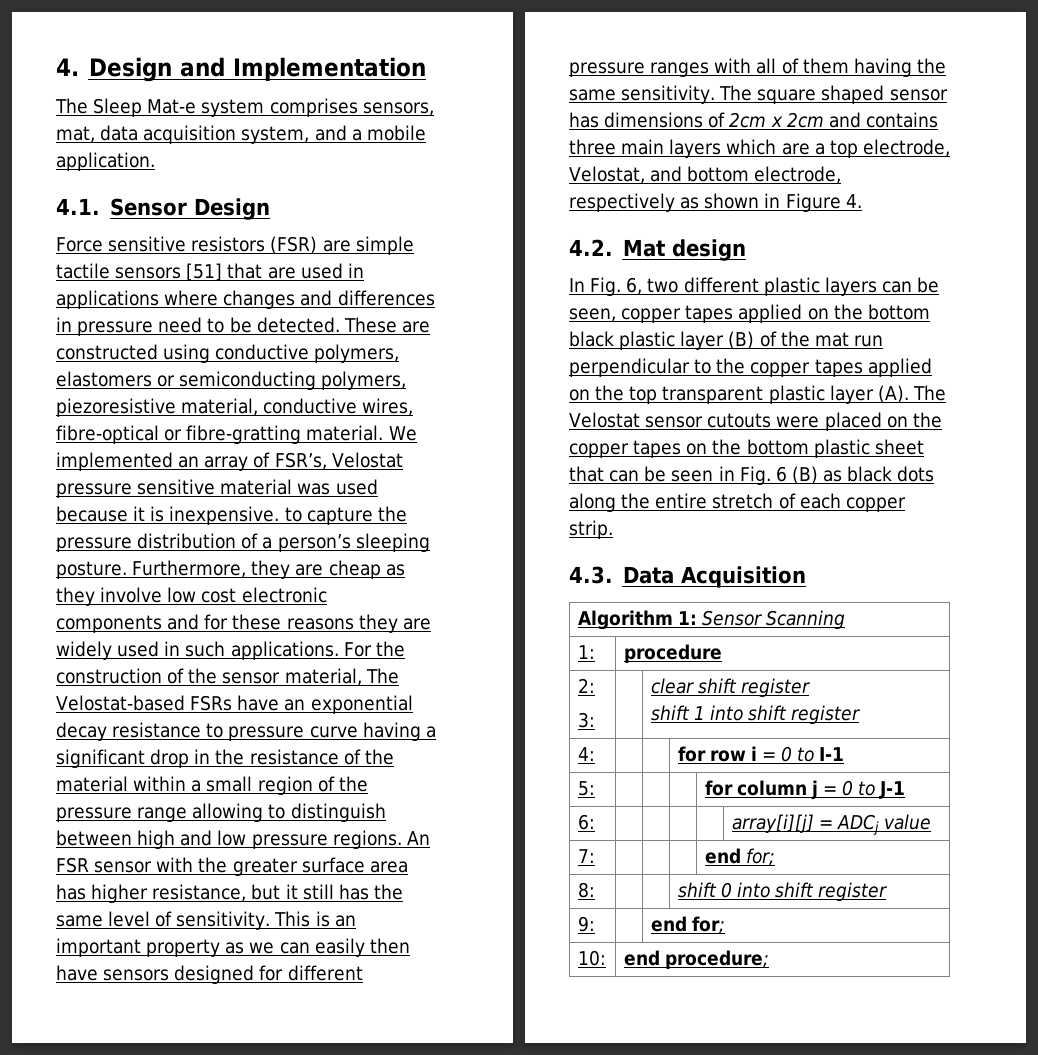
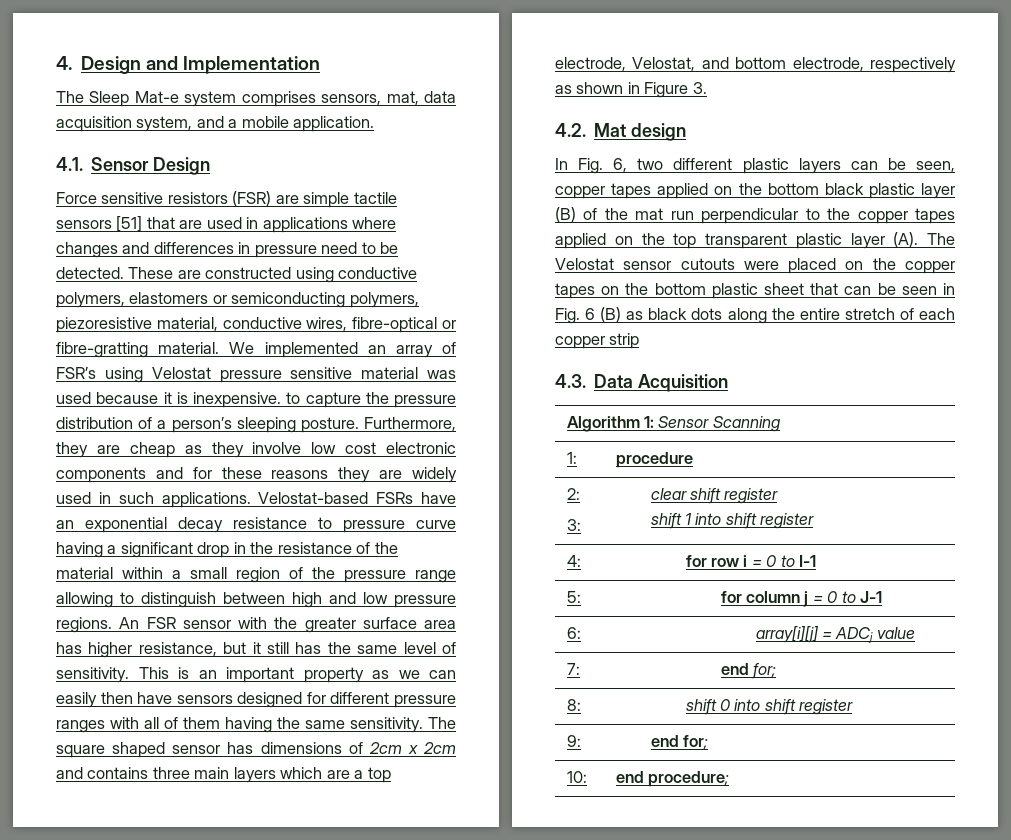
- We implemented an array of FSR’s, Velostat pressure sensitive material was used because it is inexpensive. to capture the pressure distribution of a person’s sleeping posture.
+ We implemented an array of FSR’s using Velostat pressure sensitive material was used because it is inexpensive. to capture the pressure distribution of a person’s sleeping posture.
- For the construction of the sensor material, The Velostat-based FSRs have an exponential decay resistance to pressure curve having a significant drop in the resistance of the material within a small region of the pressure range allowing to distinguish between high and low pressure regions.
+ Velostat-based FSRs have an exponential decay resistance to pressure curve having a significant drop in the resistance of the material within a small region of the pressure range allowing to distinguish between high and low pressure regions.
- The square shaped sensor has dimensions of 2cm x 2cm and contains three main layers which are a top electrode, Velostat, and bottom electrode, respectively as shown in Figure 4.
+ The square shaped sensor has dimensions of 2cm x 2cm and contains three main layers which are a top electrode, Velostat, and bottom electrode, respectively as shown in Figure 3.
- In Fig. 6, two different plastic layers can be seen, copper tapes applied on the bottom black plastic layer (B) of the mat run perpendicular to the copper tapes applied on the top transparent plastic layer (A). The Velostat sensor cutouts were placed on the copper tapes on the bottom plastic sheet that can be seen in Fig. 6 (B) as black dots along the entire stretch of each copper strip.
+ In Fig. 6, two different plastic layers can be seen, copper tapes applied on the bottom black plastic layer (B) of the mat run perpendicular to the copper tapes applied on the top transparent plastic layer (A). The Velostat sensor cutouts were placed on the copper tapes on the bottom plastic sheet that can be seen in Fig. 6 (B) as black dots along the entire stretch of each copper strip

